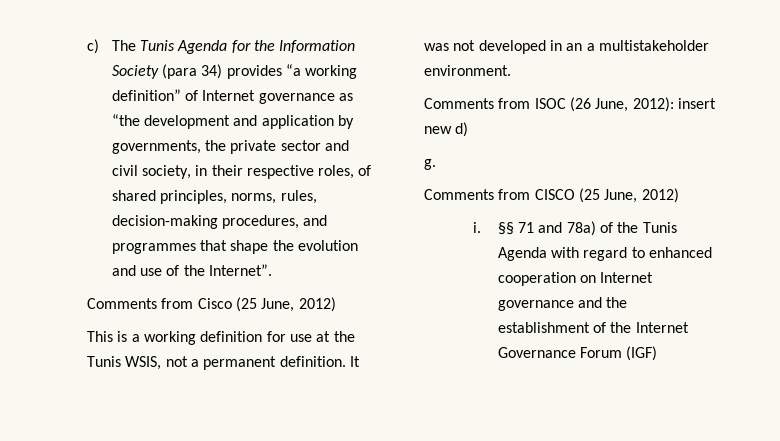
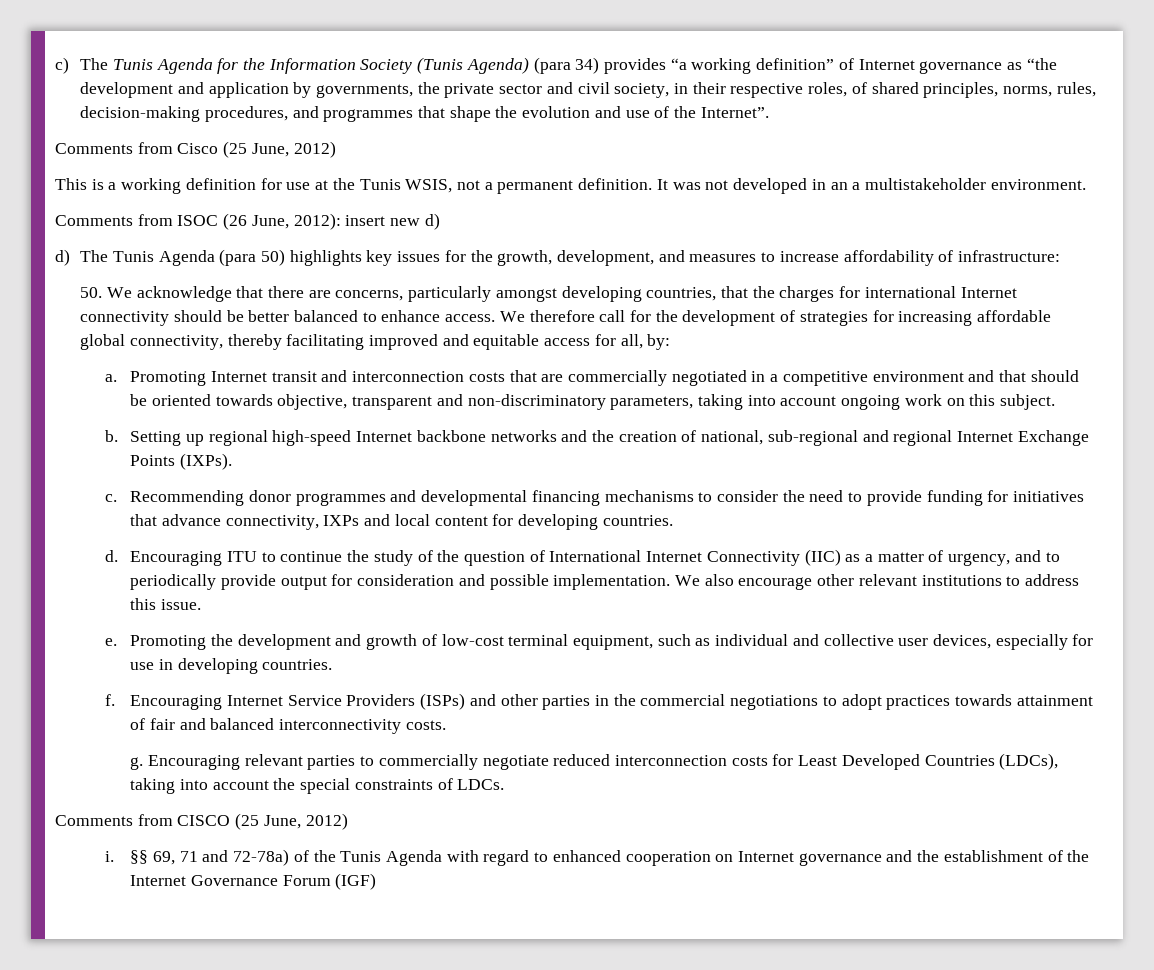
- c) The Tunis Agenda for the Information Society (para 34) provides “a working definition” of Internet governance as “the development and application by governments, the private sector and civil society, in their respective roles, of shared principles, norms, rules, decision-making procedures, and programmes that shape the evolution and use of the Internet”.
+ c) The Tunis Agenda for the Information Society (Tunis Agenda) (para 34) provides “a working definition” of Internet governance as “the development and application by governments, the private sector and civil society, in their respective roles, of shared principles, norms, rules, decision-making procedures, and programmes that shape the evolution and use of the Internet”.
- g.
+ d) The Tunis Agenda (para 50) highlights key issues for the growth, development, and measures to increase affordability of infrastructure:
+ 50. We acknowledge that there are concerns, particularly amongst developing countries, that the charges for international Internet connectivity should be better balanced to enhance access. We therefore call for the development of strategies for increasing affordable global connectivity, thereby facilitating improved and equitable access for all, by:
+ a. Promoting Internet transit and interconnection costs that are commercially negotiated in a competitive environment and that should be oriented towards objective, transparent and non-discriminatory parameters, taking into account ongoing work on this subject.
+ b. Setting up regional high-speed Internet backbone networks and the creation of national, sub-regional and regional Internet Exchange Points (IXPs).
+ c. Recommending donor programmes and developmental financing mechanisms to consider the need to provide funding for initiatives that advance connectivity, IXPs and local content for developing countries.
+ d. Encouraging ITU to continue the study of the question of International Internet Connectivity (IIC) as a matter of urgency, and to periodically provide output for consideration and possible implementation. We also encourage other relevant institutions to address this issue.
+ e. Promoting the development and growth of low-cost terminal equipment, such as individual and collective user devices, especially for use in developing countries.
+ f. Encouraging Internet Service Providers (ISPs) and other parties in the commercial negotiations to adopt practices towards attainment of fair and balanced interconnectivity costs.
+ g. Encouraging relevant parties to commercially negotiate reduced interconnection costs for Least Developed Countries (LDCs), taking into account the special constraints of LDCs.
- §§ 71 and 78a) of the Tunis Agenda with regard to enhanced cooperation on Internet governance and the establishment of the Internet Governance Forum (IGF)
+ §§ 69, 71 and 72-78a) of the Tunis Agenda with regard to enhanced cooperation on Internet governance and the establishment of the Internet Governance Forum (IGF)

